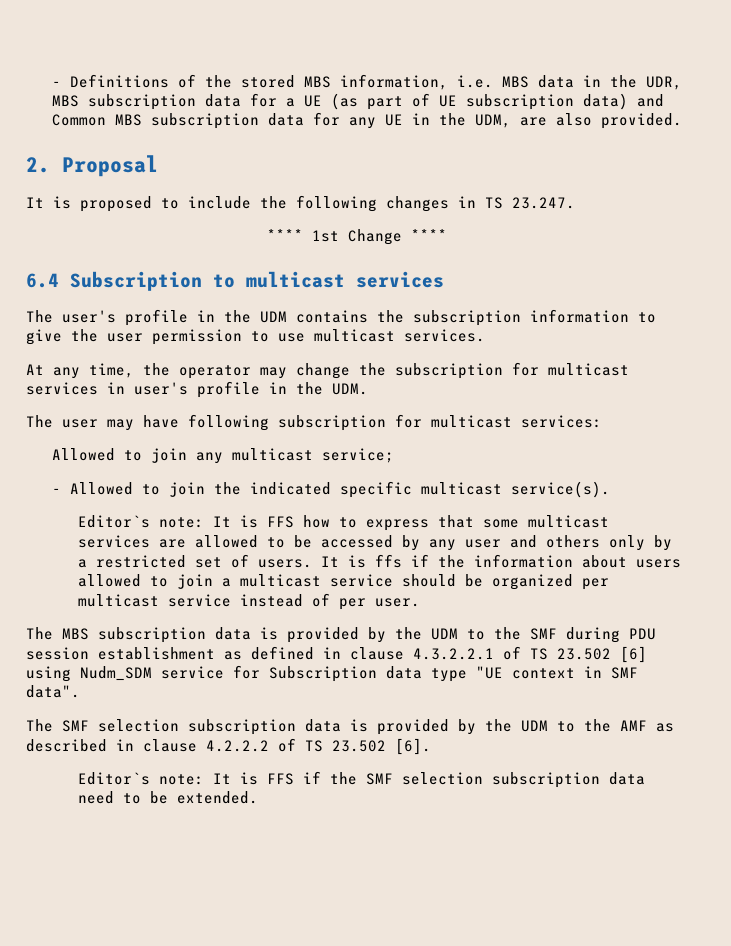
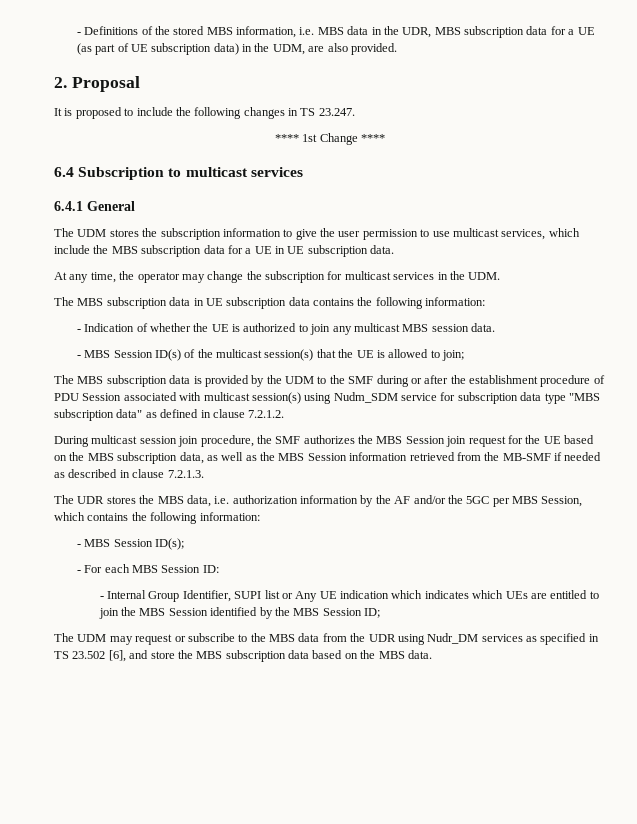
- - Definitions of the stored MBS information, i.e. MBS data in the UDR, MBS subscription data for a UE (as part of UE subscription data) and Common MBS subscription data for any UE in the UDM, are also provided.
+ - Definitions of the stored MBS information, i.e. MBS data in the UDR, MBS subscription data for a UE (as part of UE subscription data) in the UDM, are also provided.
- The user's profile in the UDM contains the subscription information to give the user permission to use multicast services.
+ 6.4.1 General
+ The UDM stores the subscription information to give the user permission to use multicast services, which include the MBS subscription data for a UE in UE subscription data.
- At any time, the operator may change the subscription for multicast services in user's profile in the UDM.
+ At any time, the operator may change the subscription for multicast services in the UDM.
- The user may have following subscription for multicast services:
- Allowed to join any multicast service;
- - Allowed to join the indicated specific multicast service(s).
- Editor`s note: It is FFS how to express that some multicast services are allowed to be accessed by any user and others only by a restricted set of users. It is ffs if the information about users allowed to join a multicast service should be organized per multicast service instead of per user.
+ The MBS subscription data in UE subscription data contains the following information:
+ - Indication of whether the UE is authorized to join any multicast MBS session data.
+ - MBS Session ID(s) of the multicast session(s) that the UE is allowed to join;
- The MBS subscription data is provided by the UDM to the SMF during PDU session establishment as defined in clause 4.3.2.2.1 of TS 23.502 [6] using Nudm_SDM service for Subscription data type "UE context in SMF data".
- The SMF selection subscription data is provided by the UDM to the AMF as described in clause 4.2.2.2 of TS 23.502 [6].
- Editor`s note: It is FFS if the SMF selection subscription data need to be extended.
+ The MBS subscription data is provided by the UDM to the SMF during or after the establishment procedure of PDU Session associated with multicast session(s) using Nudm_SDM service for subscription data type "MBS subscription data" as defined in clause 7.2.1.2.
+ During multicast session join procedure, the SMF authorizes the MBS Session join request for the UE based on the MBS subscription data, as well as the MBS Session information retrieved from the MB-SMF if needed as described in clause 7.2.1.3.
+ The UDR stores the MBS data, i.e. authorization information by the AF and/or the 5GC per MBS Session, which contains the following information:
+ - MBS Session ID(s);
+ - For each MBS Session ID:
+ - Internal Group Identifier, SUPI list or Any UE indication which indicates which UEs are entitled to join the MBS Session identified by the MBS Session ID;
+ The UDM may request or subscribe to the MBS data from the UDR using Nudr_DM services as specified in TS 23.502 [6], and store the MBS subscription data based on the MBS data.

